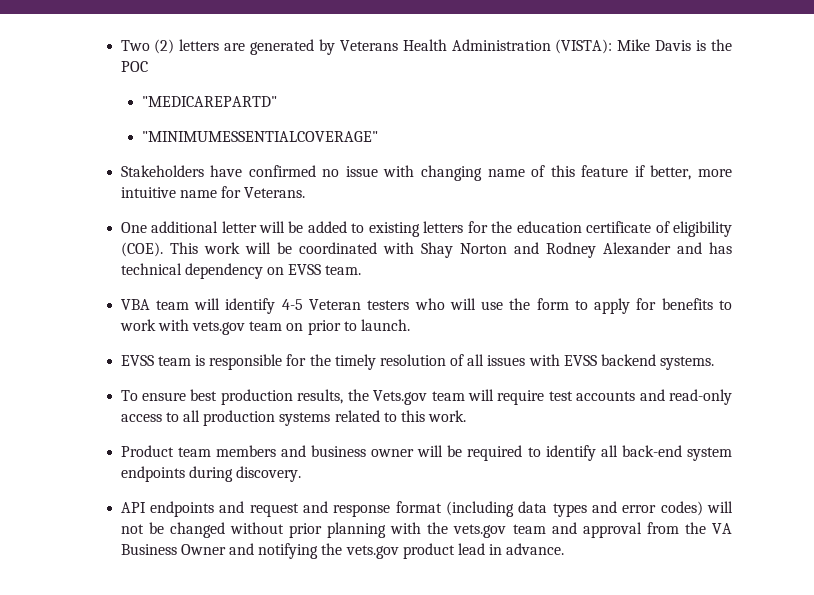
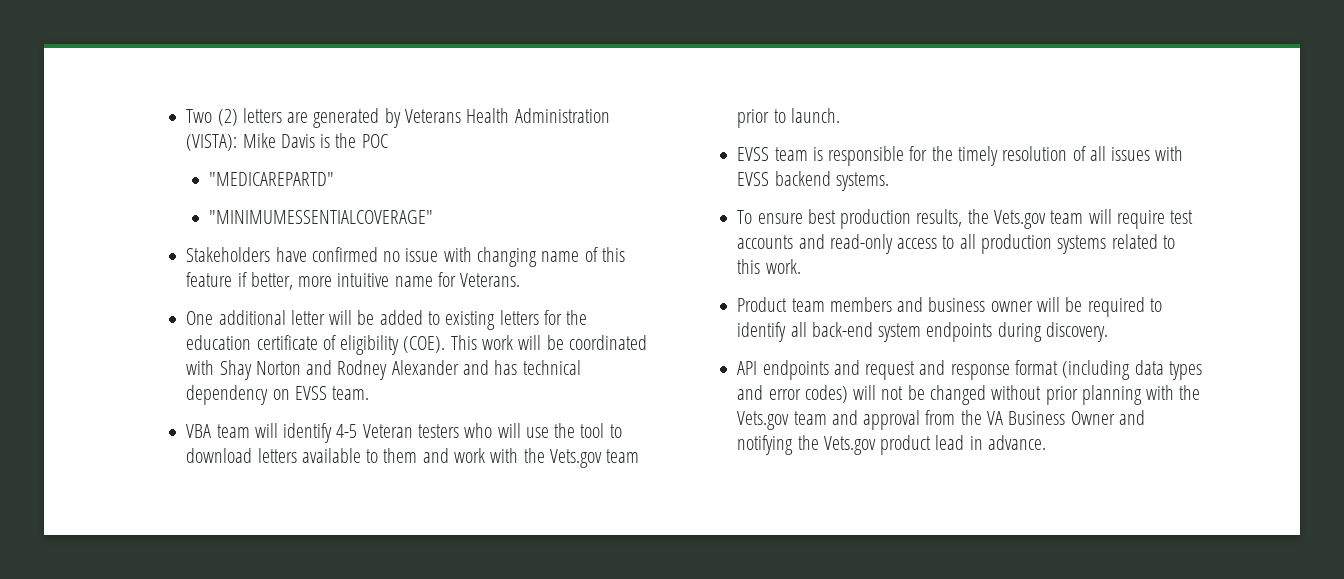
- VBA team will identify 4-5 Veteran testers who will use the form to apply for benefits to work with vets.gov team on prior to launch.
+ VBA team will identify 4-5 Veteran testers who will use the tool to download letters available to them and work with the Vets.gov team prior to launch.
- API endpoints and request and response format (including data types and error codes) will not be changed without prior planning with the vets.gov team and approval from the VA Business Owner and notifying the vets.gov product lead in advance.
+ API endpoints and request and response format (including data types and error codes) will not be changed without prior planning with the Vets.gov team and approval from the VA Business Owner and notifying the Vets.gov product lead in advance.

